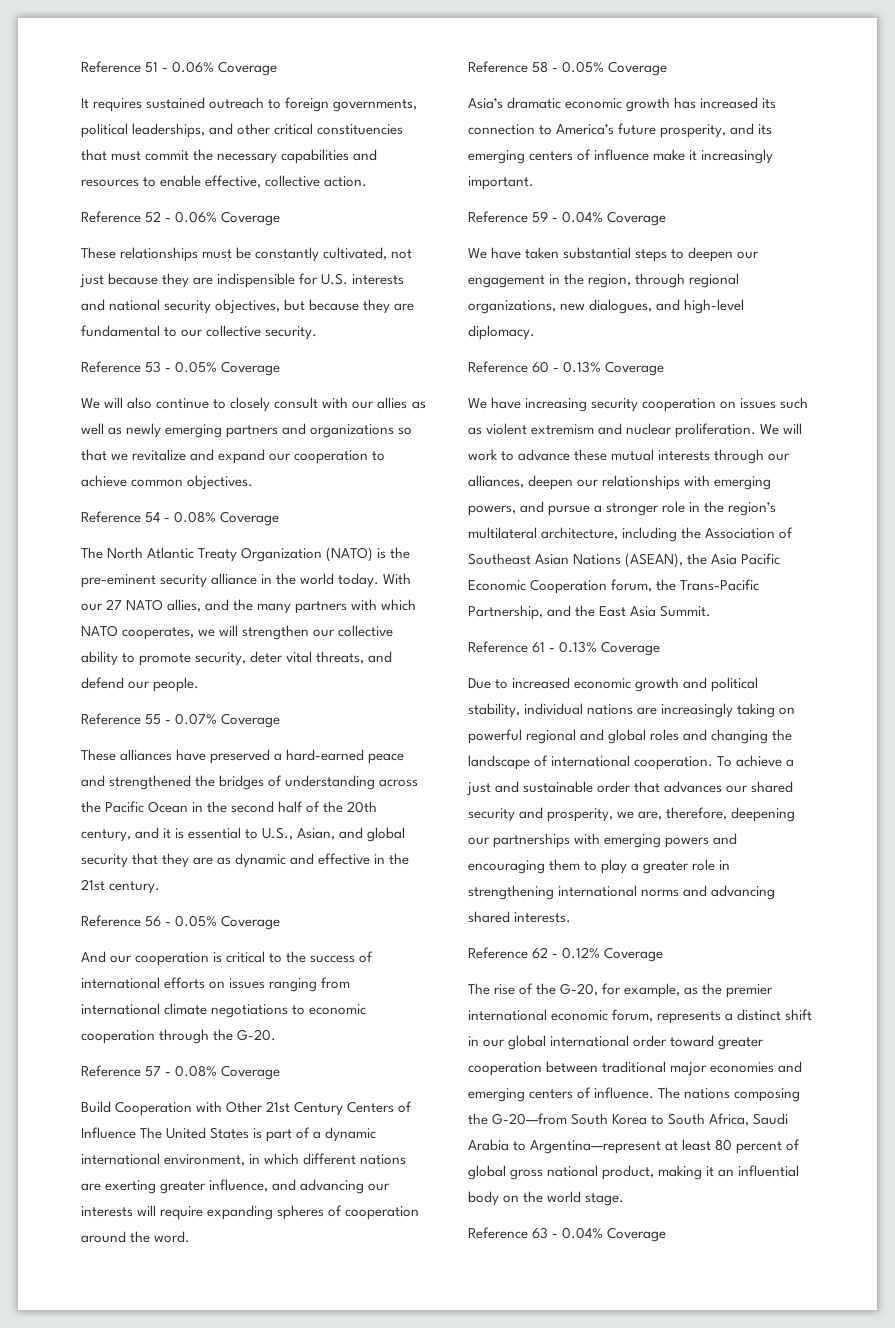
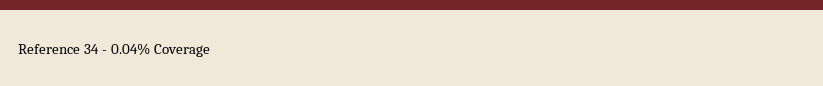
- Reference 51 - 0.06% Coverage
- It requires sustained outreach to foreign governments, political leaderships, and other critical constituencies that must commit the necessary capabilities and resources to enable effective, collective action.
- Reference 52 - 0.06% Coverage
- These relationships must be constantly cultivated, not just because they are indispensible for U.S. interests and national security objectives, but because they are fundamental to our collective security.
- Reference 53 - 0.05% Coverage
- We will also continue to closely consult with our allies as well as newly emerging partners and organizations so that we revitalize and expand our cooperation to achieve common objectives.
- Reference 54 - 0.08% Coverage
- The North Atlantic Treaty Organization (NATO) is the pre-eminent security alliance in the world today. With our 27 NATO allies, and the many partners with which NATO cooperates, we will strengthen our collective ability to promote security, deter vital threats, and defend our people.
- Reference 55 - 0.07% Coverage
- These alliances have preserved a hard-earned peace and strengthened the bridges of understanding across the Pacific Ocean in the second half of the 20th century, and it is essential to U.S., Asian, and global security that they are as dynamic and effective in the 21st century.
- Reference 56 - 0.05% Coverage
- And our cooperation is critical to the success of international efforts on issues ranging from international climate negotiations to economic cooperation through the G-20.
- Reference 57 - 0.08% Coverage
- Build Cooperation with Other 21st Century Centers of Influence The United States is part of a dynamic international environment, in which different nations are exerting greater influence, and advancing our interests will require expanding spheres of cooperation around the word.
- Reference 58 - 0.05% Coverage
- Asia’s dramatic economic growth has increased its connection to America’s future prosperity, and its emerging centers of influence make it increasingly important.
- Reference 59 - 0.04% Coverage
- We have taken substantial steps to deepen our engagement in the region, through regional organizations, new dialogues, and high-level diplomacy.
- Reference 60 - 0.13% Coverage
- We have increasing security cooperation on issues such as violent extremism and nuclear proliferation. We will work to advance these mutual interests through our alliances, deepen our relationships with emerging powers, and pursue a stronger role in the region’s multilateral architecture, including the Association of Southeast Asian Nations (ASEAN), the Asia Pacific Economic Cooperation forum, the Trans-Pacific Partnership, and the East Asia Summit.
- Reference 61 - 0.13% Coverage
- Due to increased economic growth and political stability, individual nations are increasingly taking on powerful regional and global roles and changing the landscape of international cooperation. To achieve a just and sustainable order that advances our shared security and prosperity, we are, therefore, deepening our partnerships with emerging powers and encouraging them to play a greater role in strengthening international norms and advancing shared interests.
- Reference 62 - 0.12% Coverage
- The rise of the G-20, for example, as the premier international economic forum, represents a distinct shift in our global international order toward greater cooperation between traditional major economies and emerging centers of influence. The nations composing the G-20—from South Korea to South Africa, Saudi Arabia to Argentina—represent at least 80 percent of global gross national product, making it an influential body on the world stage.
- Reference 63 - 0.04% Coverage
+ Reference 34 - 0.04% Coverage

